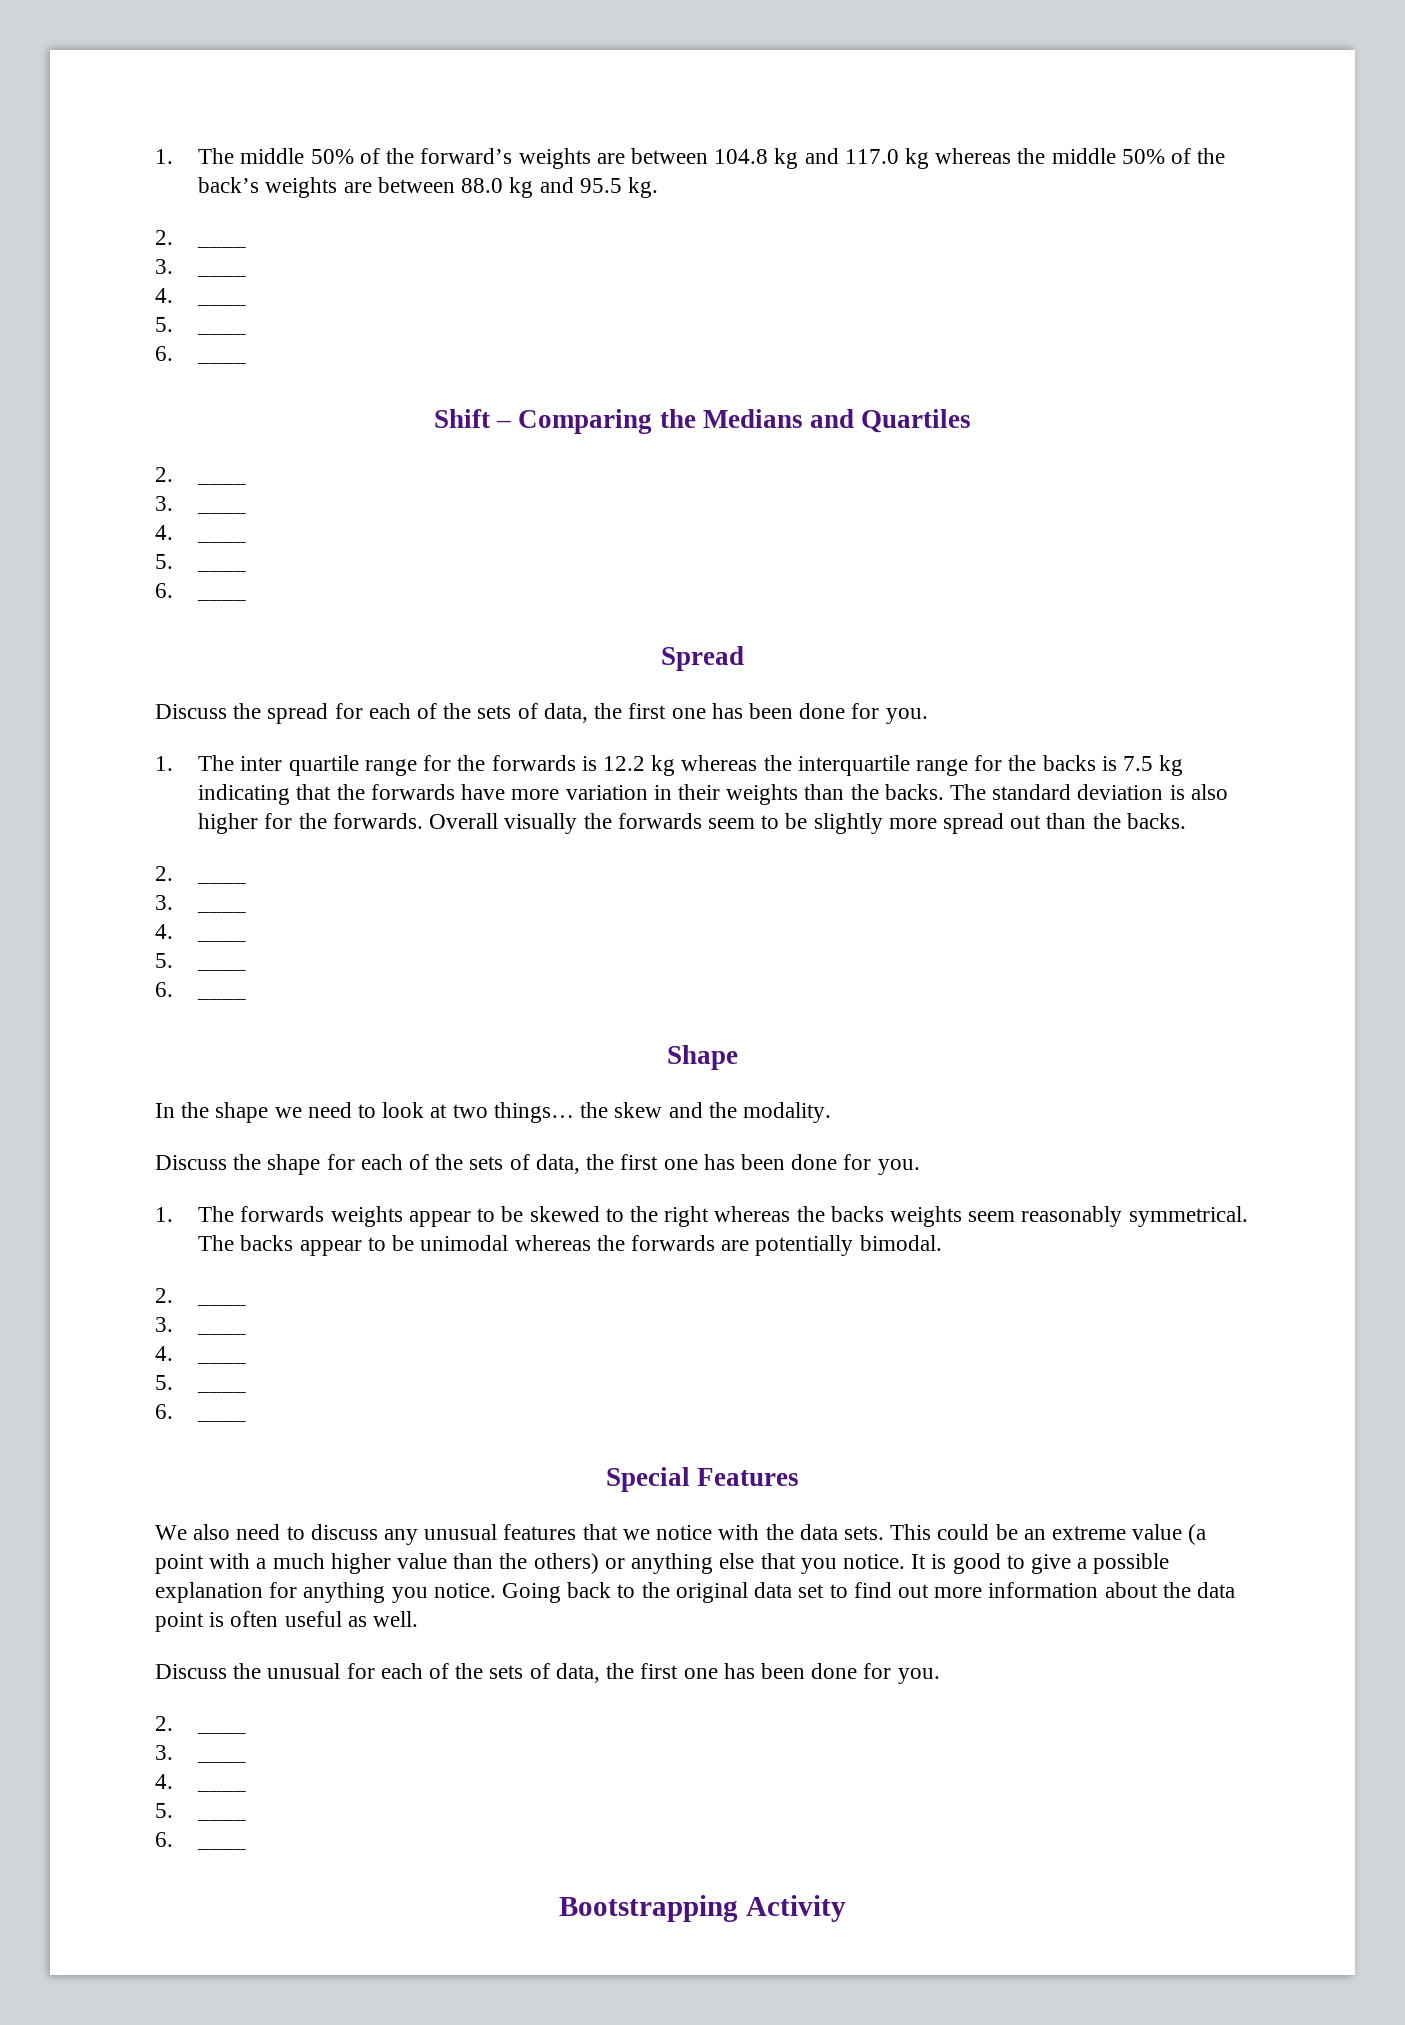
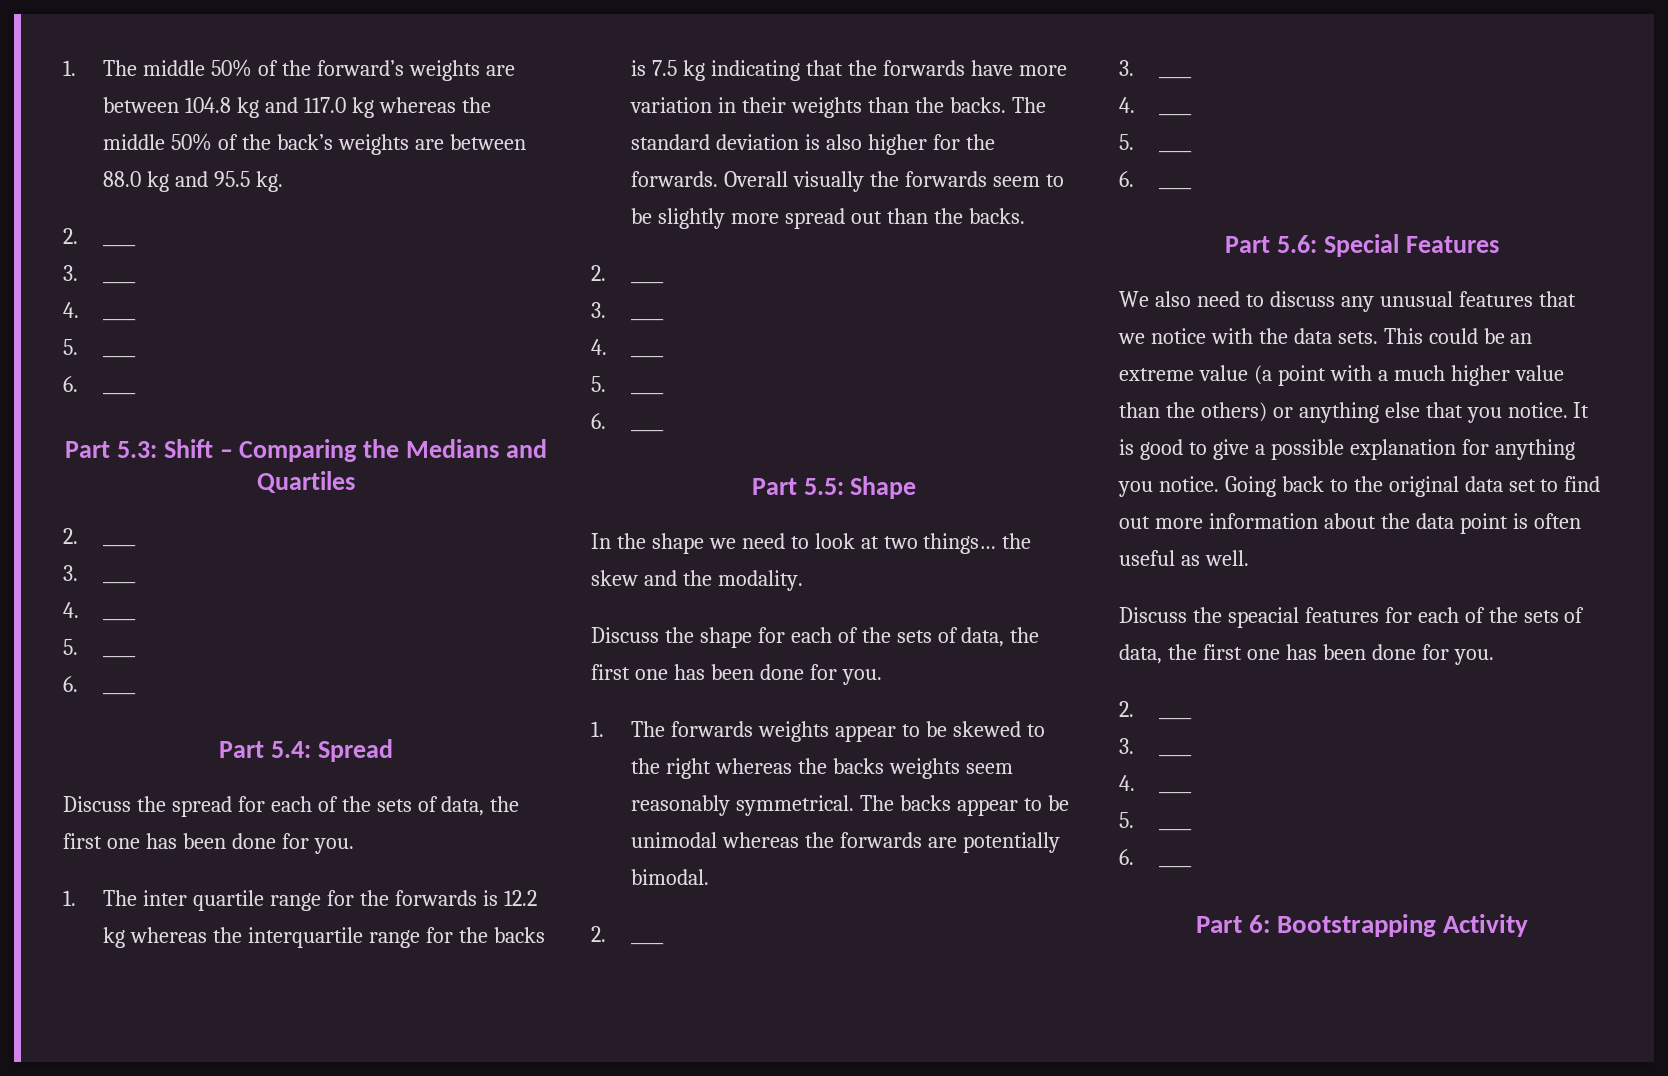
- Shift – Comparing the Medians and Quartiles
+ Part 5.3: Shift – Comparing the Medians and Quartiles
- Spread
+ Part 5.4: Spread
- Shape
+ Part 5.5: Shape
- Special Features
+ Part 5.6: Special Features
- Discuss the unusual for each of the sets of data, the first one has been done for you.
+ Discuss the speacial features for each of the sets of data, the first one has been done for you.
- Bootstrapping Activity
+ Part 6: Bootstrapping Activity

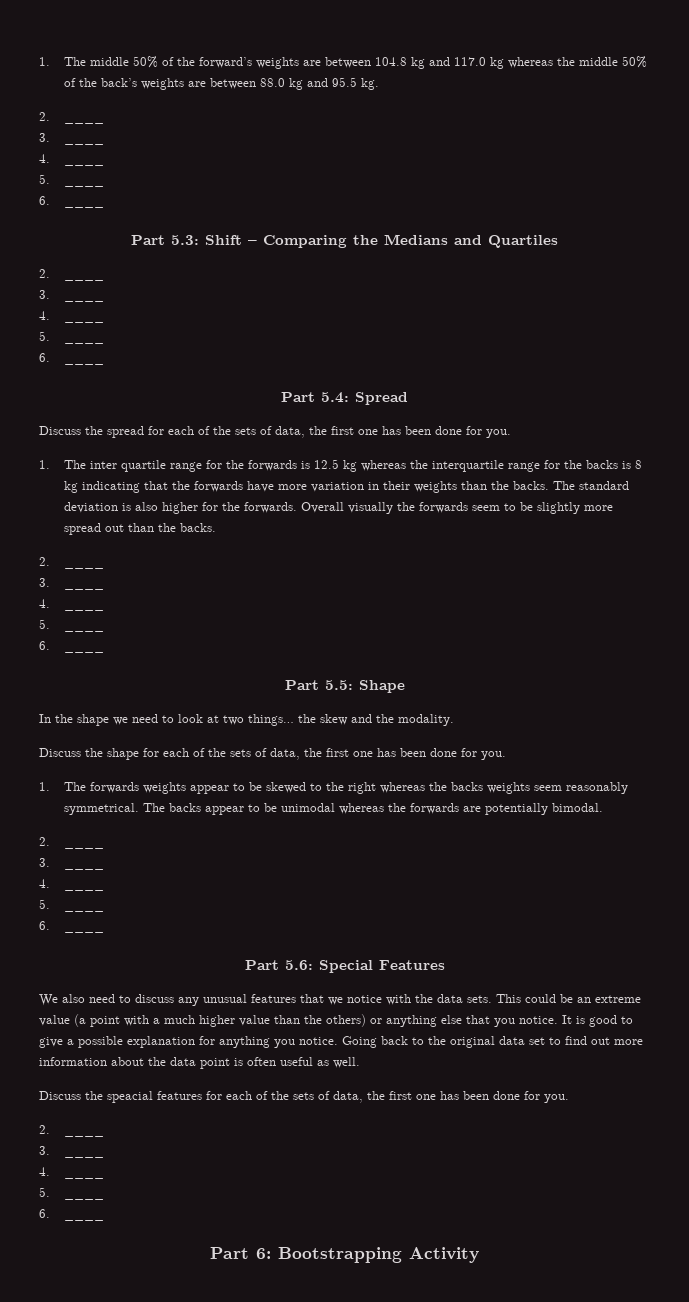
- 1. The inter quartile range for the forwards is 12.2 kg whereas the interquartile range for the backs is 7.5 kg indicating that the forwards have more variation in their weights than the backs.
+ 1. The inter quartile range for the forwards is 12.5 kg whereas the interquartile range for the backs is 8 kg indicating that the forwards have more variation in their weights than the backs.

